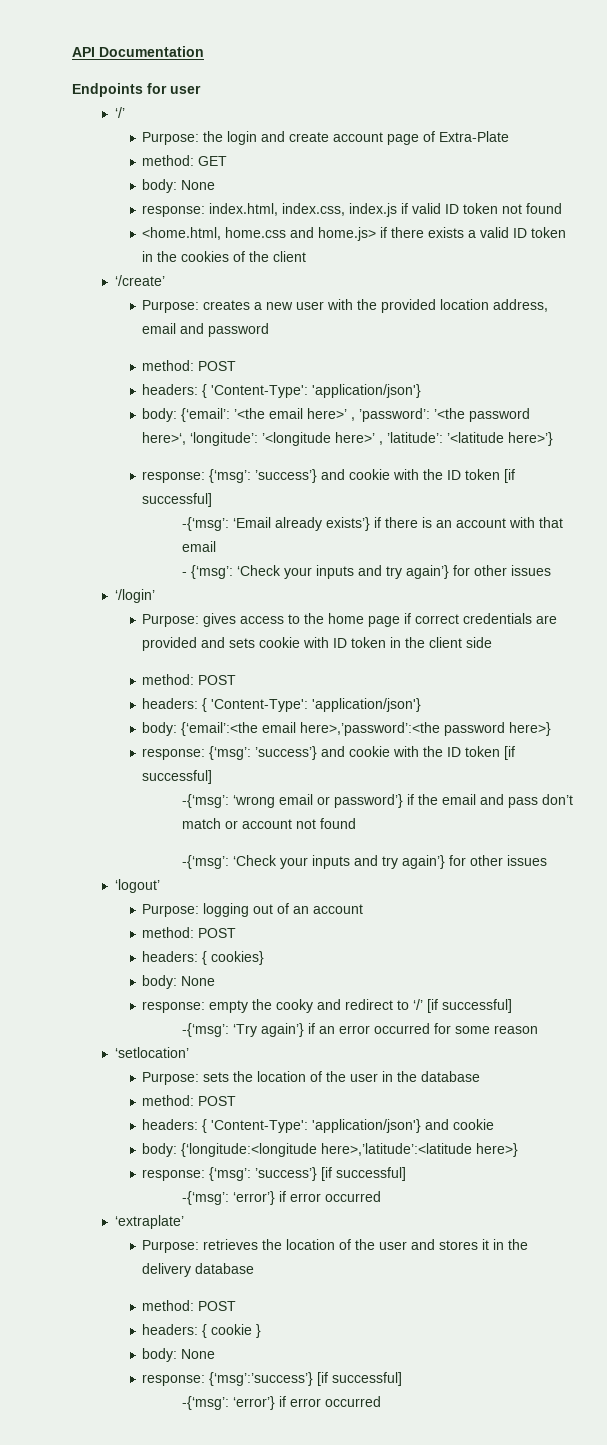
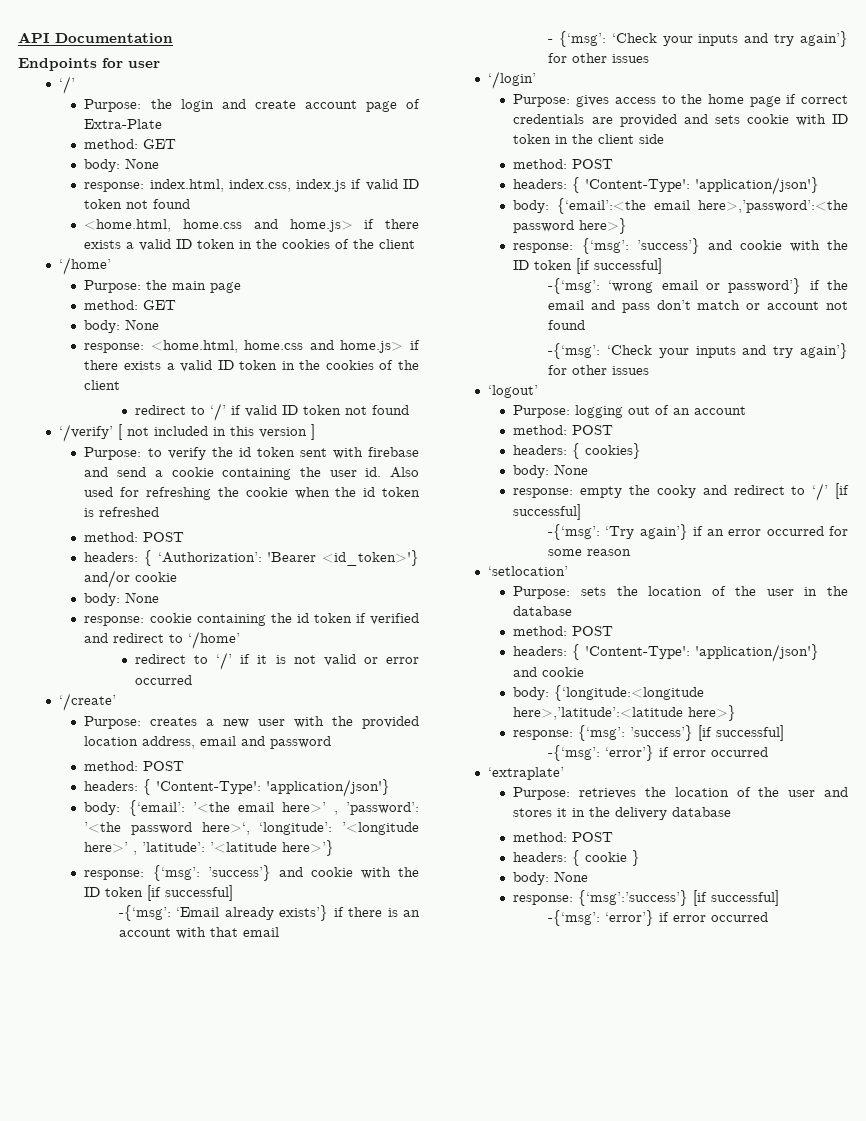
  response: index.html, index.css, index.js if valid ID token not found
  <home.html, home.css and home.js> if there exists a valid ID token in the cookies of the client
+ ‘/home’
+ Purpose: the main page
+ method: GET
+ body: None
+ response: <home.html, home.css and home.js> if there exists a valid ID token in the cookies of the client
+ redirect to ‘/’ if valid ID token not found
+ ‘/verify’ [ not included in this version ]
+ Purpose: to verify the id token sent with firebase and send a cookie containing the user id. Also used for refreshing the cookie when the id token is refreshed
+ method: POST
+ headers: { ‘Authorization’: 'Bearer <id_token>'} and/or cookie
+ body: None
+ response: cookie containing the id token if verified and redirect to ‘/home’
+ redirect to ‘/’ if it is not valid or error occurred

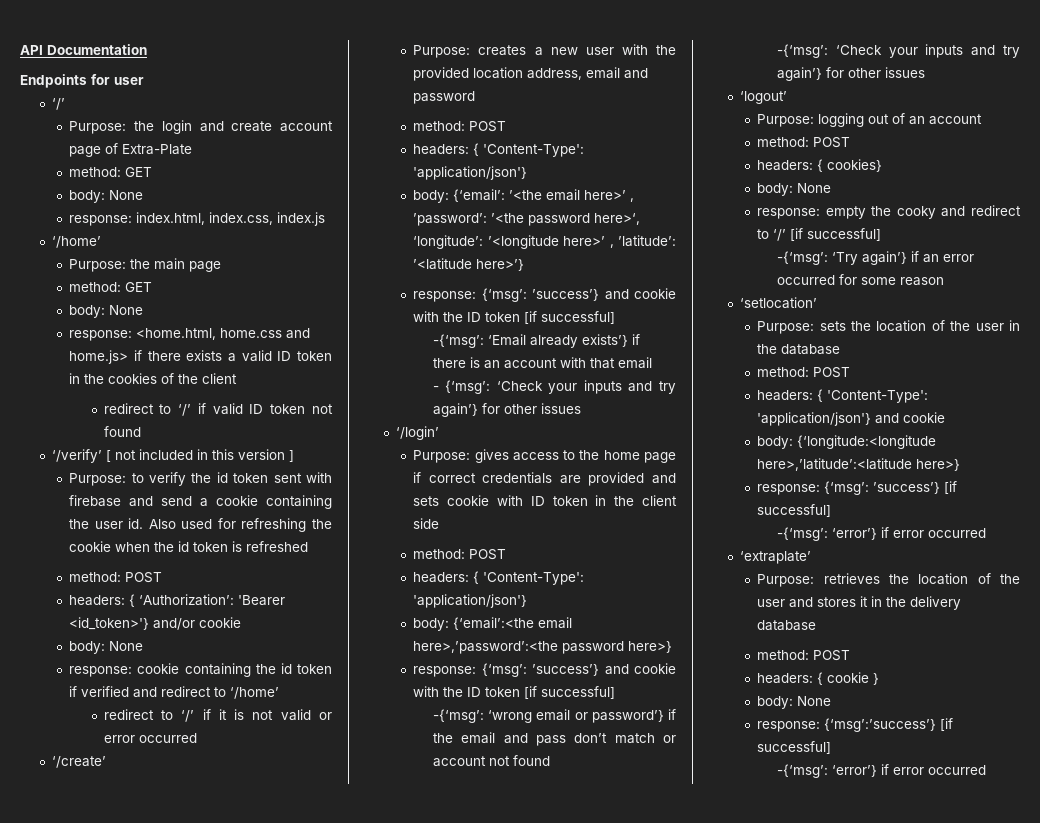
- response: index.html, index.css, index.js if valid ID token not found
- <home.html, home.css and home.js> if there exists a valid ID token in the cookies of the client
+ response: index.html, index.css, index.js

